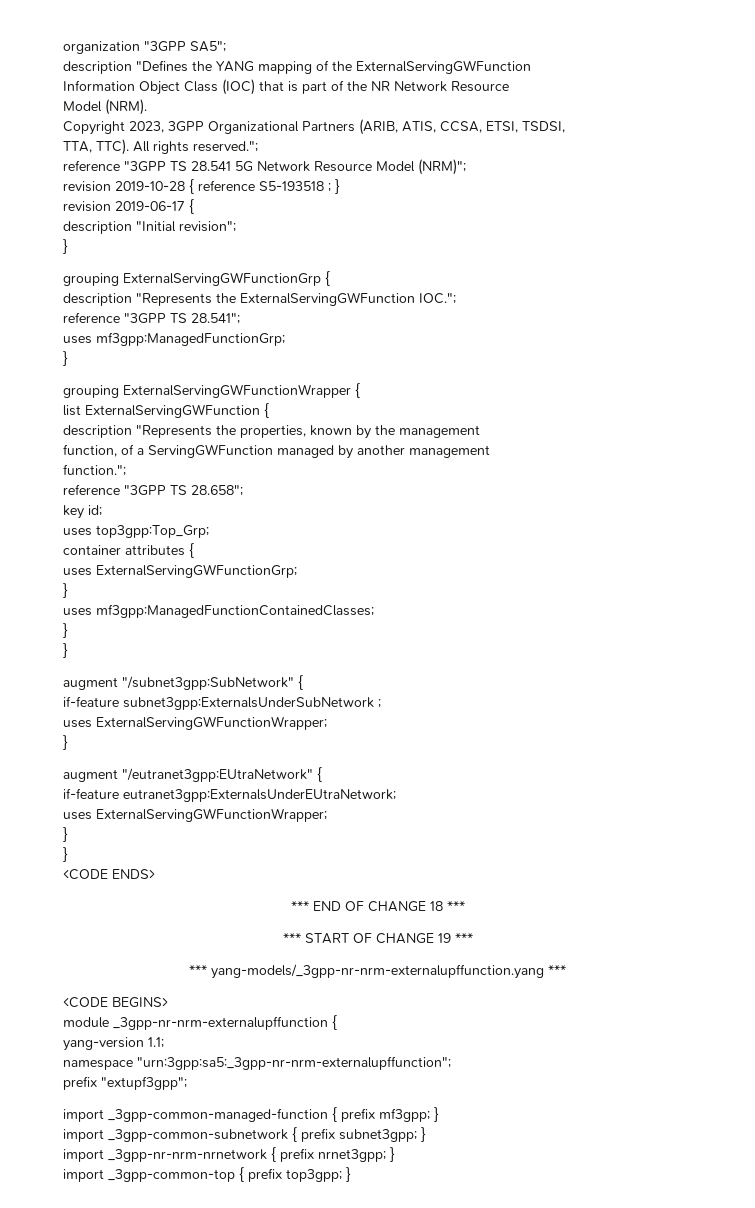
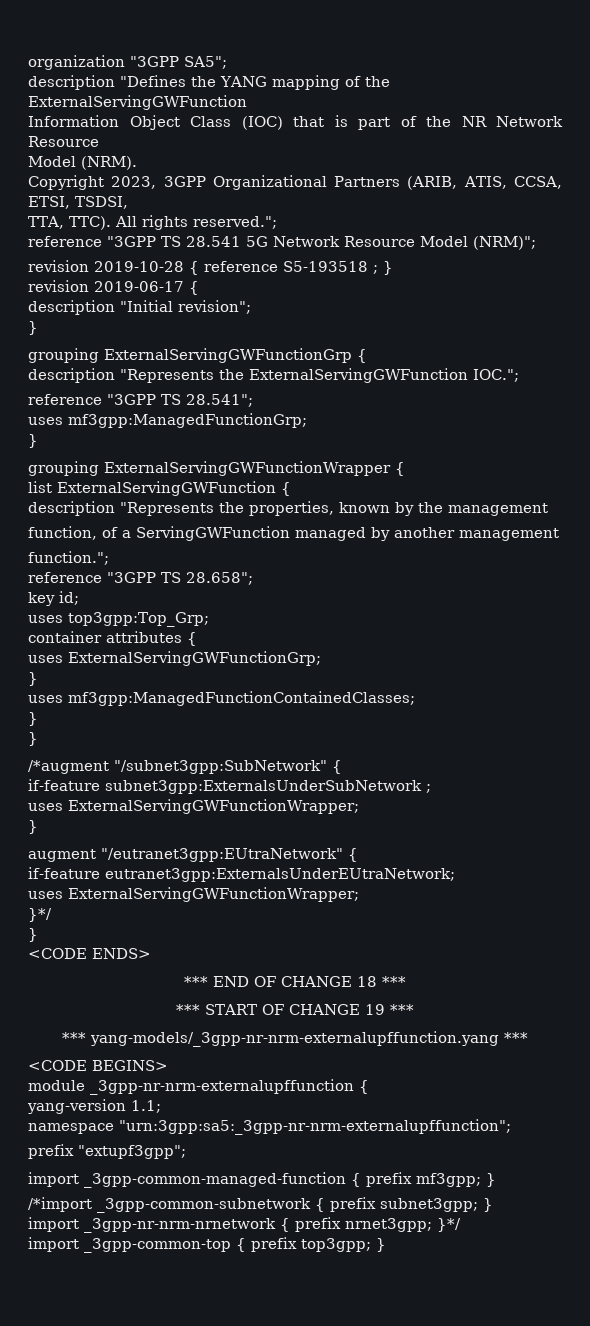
- augment "/subnet3gpp:SubNetwork" {
+ /*augment "/subnet3gpp:SubNetwork" {
  if-feature eutranet3gpp:ExternalsUnderEUtraNetwork;
  uses ExternalServingGWFunctionWrapper;
- }
+ }*/
- import _3gpp-common-subnetwork { prefix subnet3gpp; }
+ /*import _3gpp-common-subnetwork { prefix subnet3gpp; }
- import _3gpp-nr-nrm-nrnetwork { prefix nrnet3gpp; }
+ import _3gpp-nr-nrm-nrnetwork { prefix nrnet3gpp; }*/

